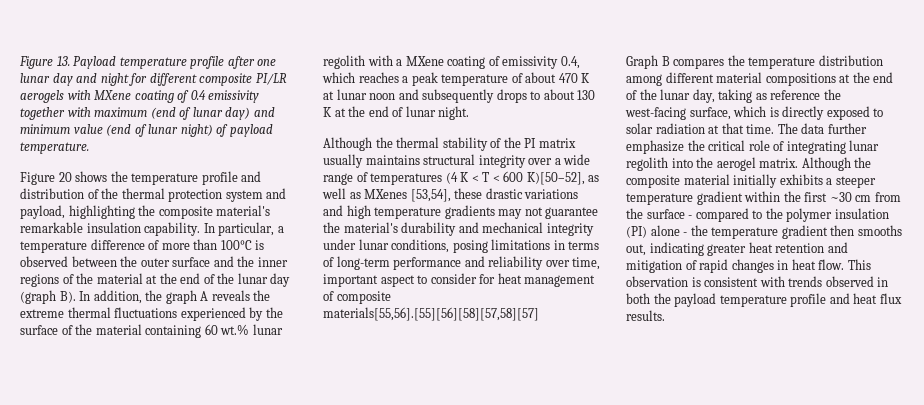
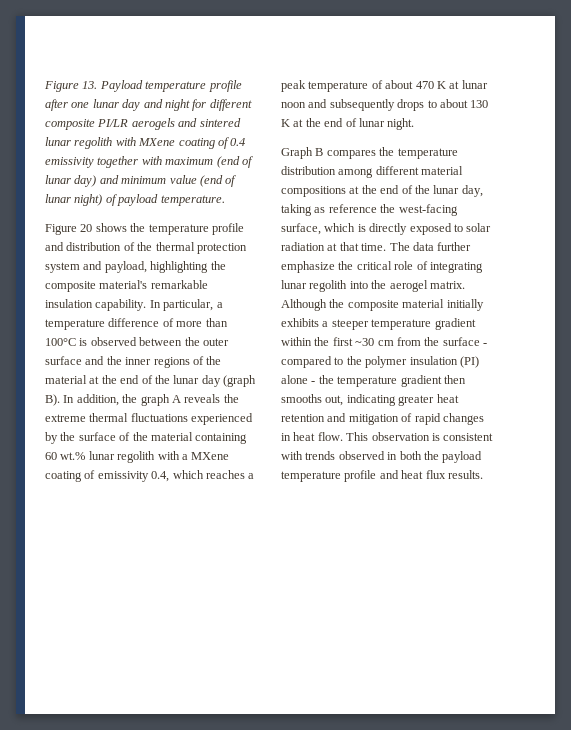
- Figure 13. Payload temperature profile after one lunar day and night for different composite PI/LR aerogels with MXene coating of 0.4 emissivity together with maximum (end of lunar day) and minimum value (end of lunar night) of payload temperature.
+ Figure 13. Payload temperature profile after one lunar day and night for different composite PI/LR aerogels and sintered lunar regolith with MXene coating of 0.4 emissivity together with maximum (end of lunar day) and minimum value (end of lunar night) of payload temperature.
- Although the thermal stability of the PI matrix usually maintains structural integrity over a wide range of temperatures (4 K < T < 600 K)[50–52], as well as MXenes [53,54], these drastic variations and high temperature gradients may not guarantee the material's durability and mechanical integrity under lunar conditions, posing limitations in terms of long-term performance and reliability over time, important aspect to consider for heat management of composite materials[55,56].[55][56][58][57,58][57]

